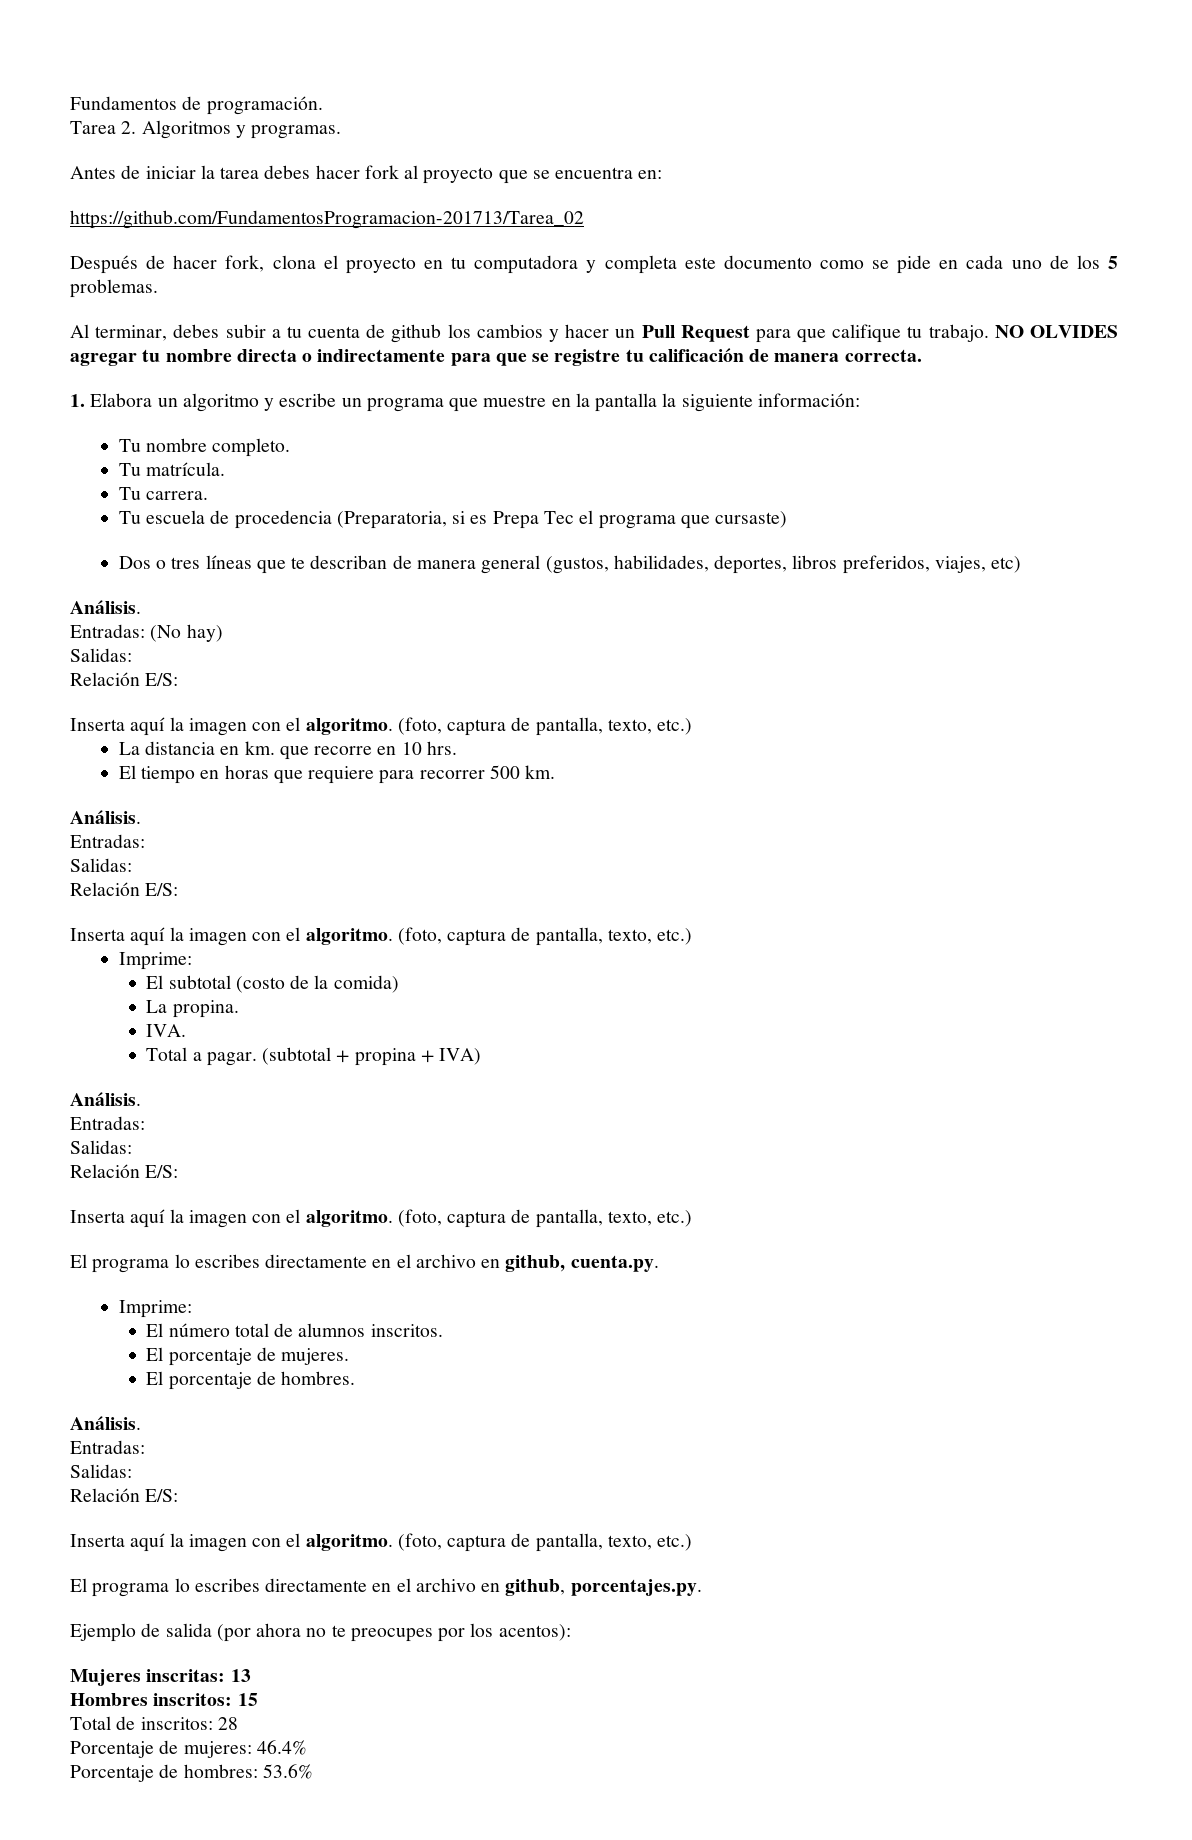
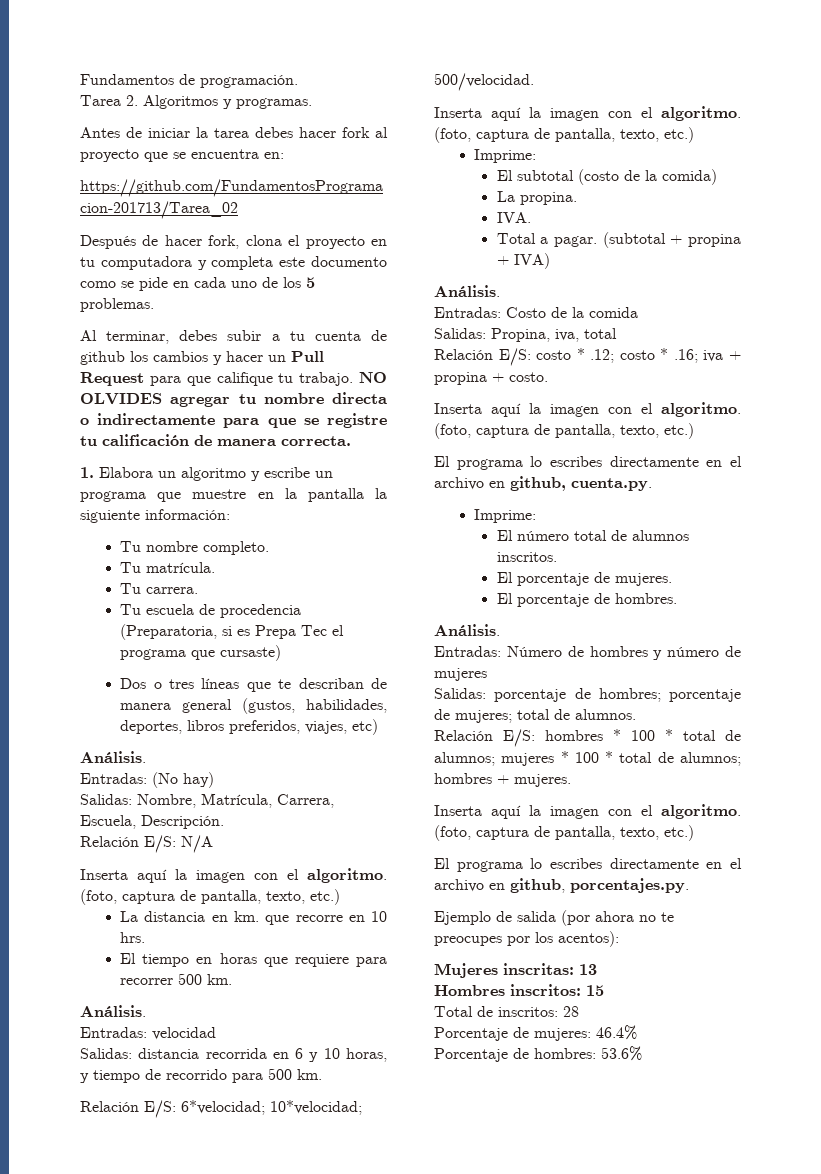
  Entradas: (No hay)
- Salidas:
- Relación E/S:
+ Salidas: Nombre, Matrícula, Carrera, Escuela, Descripción.
+ Relación E/S: N/A
  El tiempo en horas que requiere para recorrer 500 km.
  Análisis.
- Entradas:
- Salidas:
- Relación E/S:
+ Entradas: velocidad
+ Salidas: distancia recorrida en 6 y 10 horas, y tiempo de recorrido para 500 km.
+ Relación E/S: 6*velocidad; 10*velocidad; 500/velocidad.
  (subtotal + propina + IVA)
  Análisis.
- Entradas:
- Salidas:
- Relación E/S:
+ Entradas: Costo de la comida
+ Salidas: Propina, iva, total
+ Relación E/S: costo * .12; costo * .16; iva + propina + costo.
  El porcentaje de hombres.
  Análisis.
- Entradas:
- Salidas:
- Relación E/S:
+ Entradas: Número de hombres y número de mujeres
+ Salidas: porcentaje de hombres; porcentaje de mujeres; total de alumnos.
+ Relación E/S: hombres * 100 * total de alumnos; mujeres * 100 * total de alumnos; hombres + mujeres.

